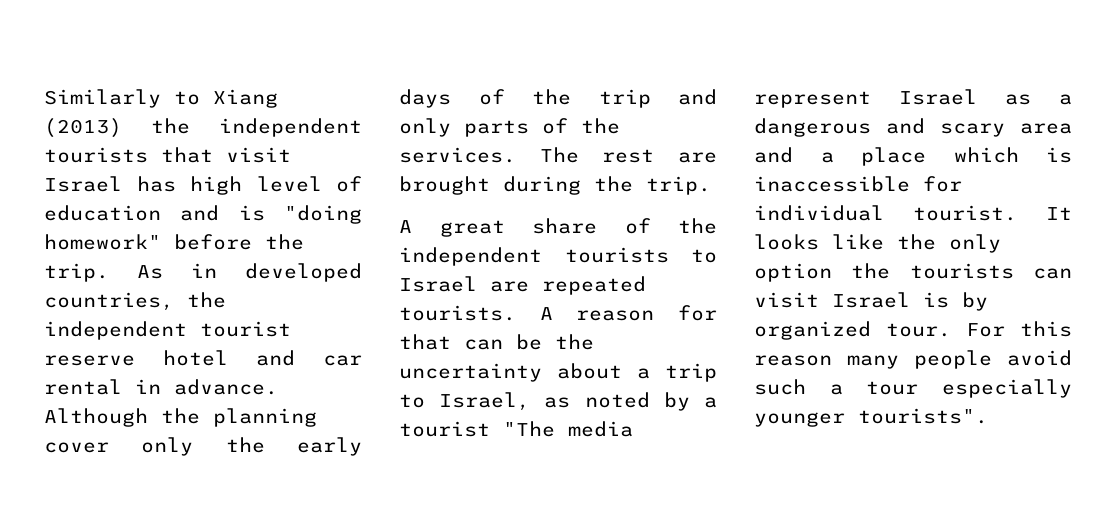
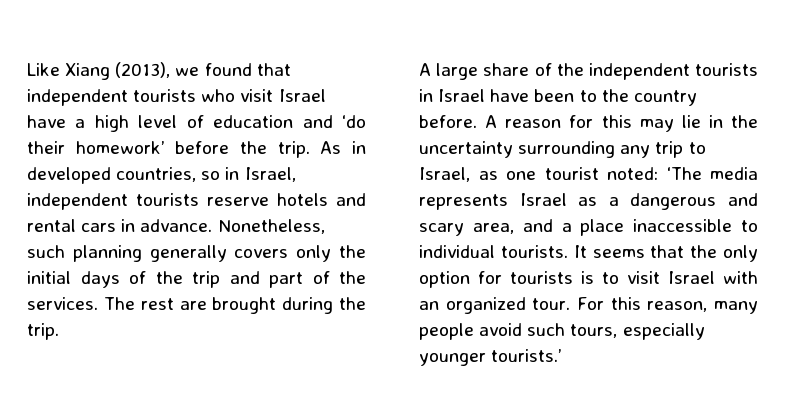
- Similarly to Xiang (2013) the independent tourists that visit Israel has high level of education and is "doing homework" before the trip.
+ Like Xiang (2013), we found that independent tourists who visit Israel have a high level of education and ‘do their homework’ before the trip.
- As in developed countries, the independent tourist reserve hotel and car rental in advance. Although the planning cover only the early days of the trip and only parts of the services.
+ As in developed countries, so in Israel, independent tourists reserve hotels and rental cars in advance. Nonetheless, such planning generally covers only the initial days of the trip and part of the services.
- A great share of the independent tourists to Israel are repeated tourists. A reason for that can be the uncertainty about a trip to Israel, as noted by a tourist "The media represent Israel as a dangerous and scary area and a place which is inaccessible for individual tourist. It looks like the only option the tourists can visit Israel is by organized tour.
+ A large share of the independent tourists in Israel have been to the country before. A reason for this may lie in the uncertainty surrounding any trip to Israel, as one tourist noted: ‘The media represents Israel as a dangerous and scary area, and a place inaccessible to individual tourists. It seems that the only option for tourists is to visit Israel with an organized tour.
- For this reason many people avoid such a tour especially younger tourists".
+ For this reason, many people avoid such tours, especially younger tourists.’

